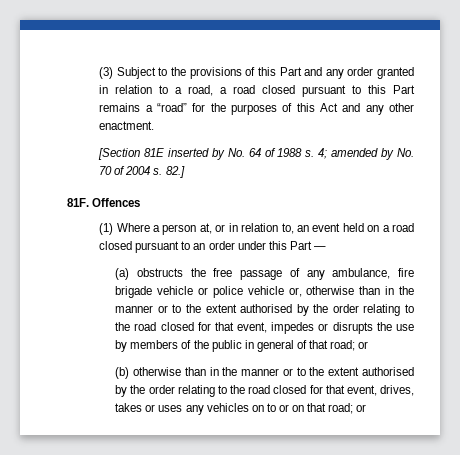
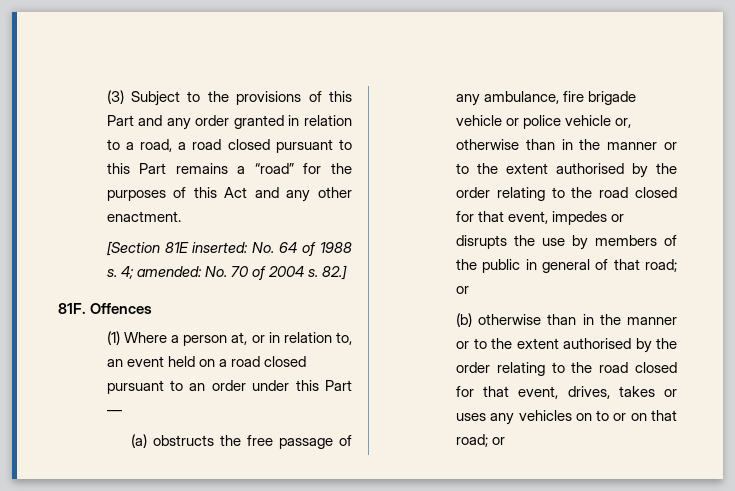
- [Section 81E inserted by No. 64 of 1988 s.
+ [Section 81E inserted: No. 64 of 1988 s.
- 4; amended by No. 70 of 2004 s.
+ 4; amended: No. 70 of 2004 s.

